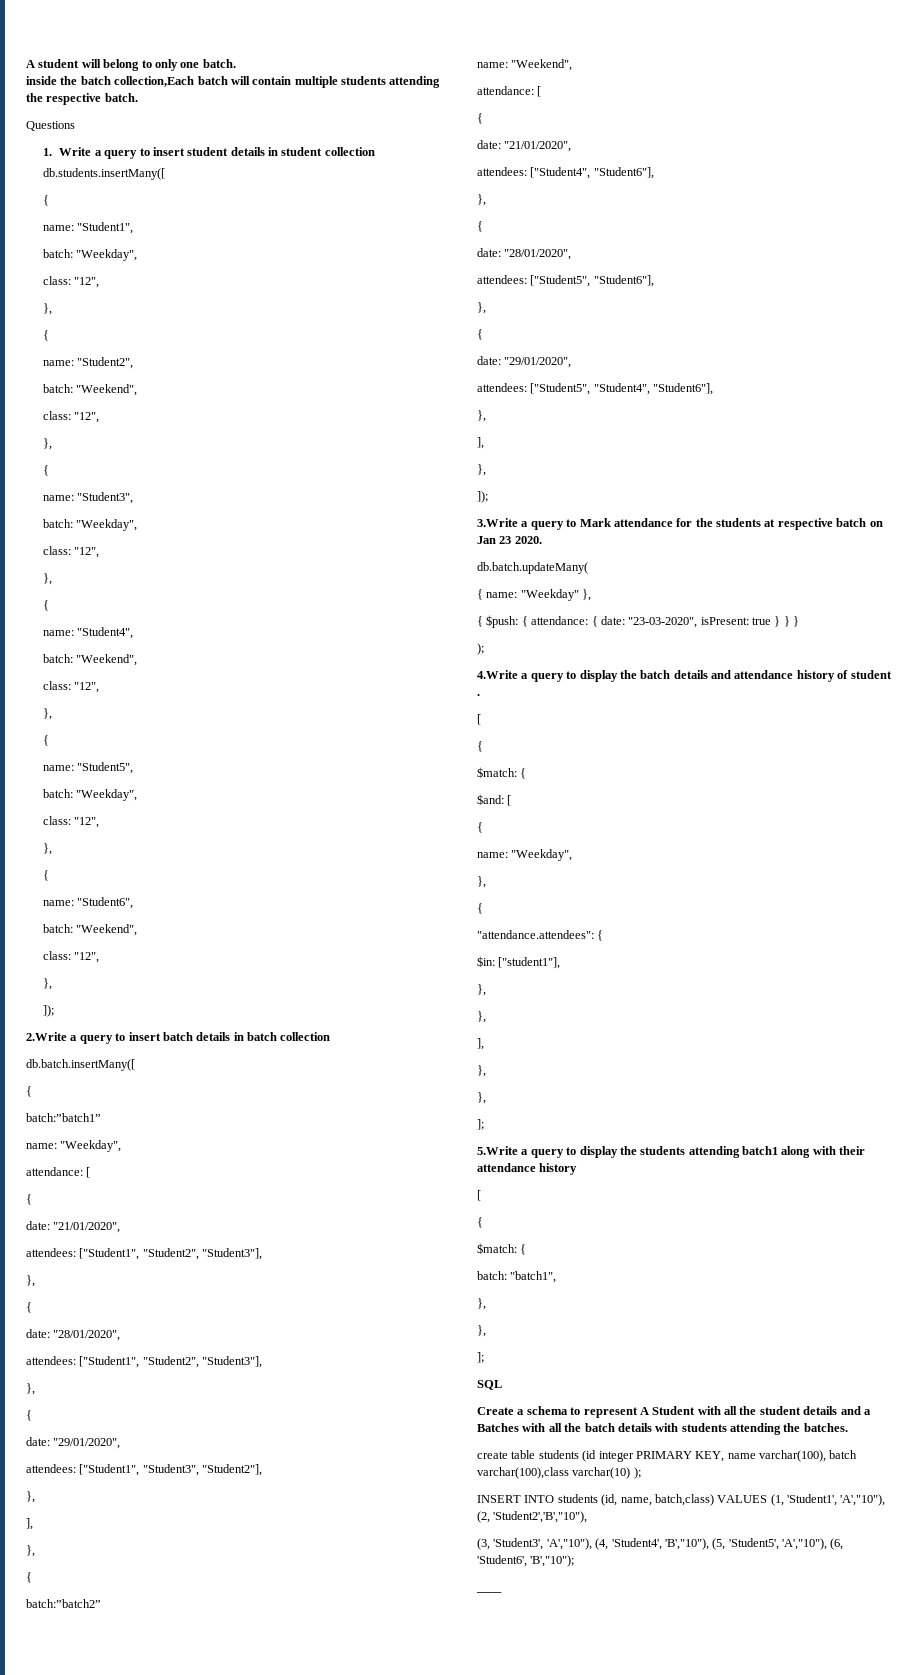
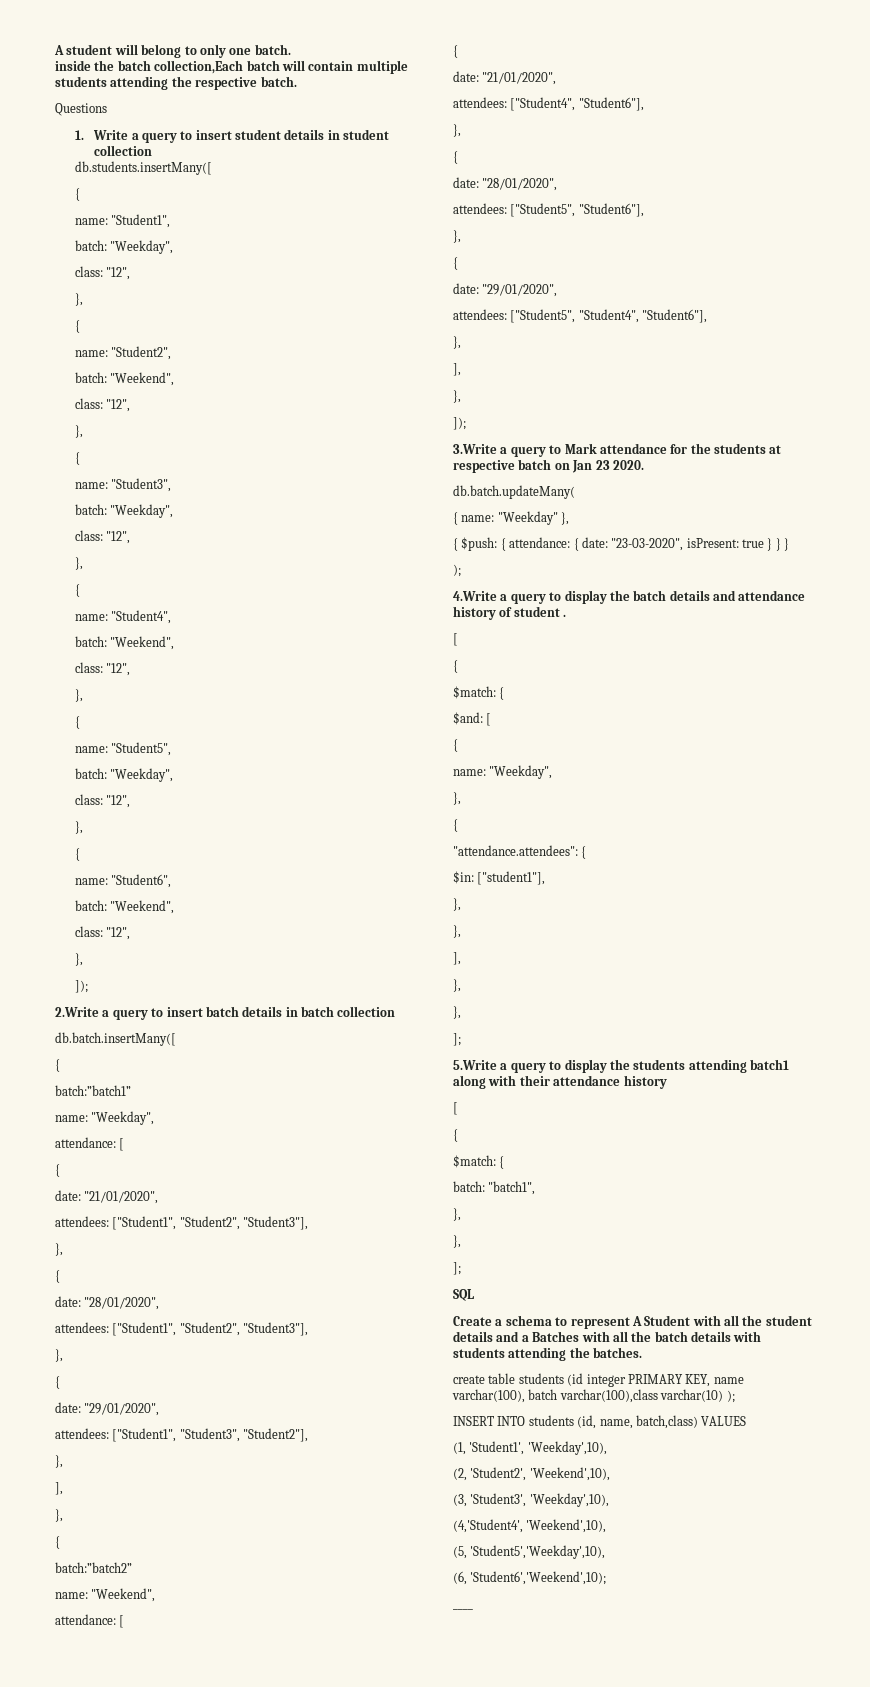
- INSERT INTO students (id, name, batch,class) VALUES (1, 'Student1', 'A',"10"), (2, 'Student2','B',"10"),
- (3, 'Student3', 'A',"10"), (4, 'Student4', 'B',"10"), (5, 'Student5', 'A',"10"), (6, 'Student6', 'B',"10");
+ INSERT INTO students (id, name, batch,class) VALUES
+ (1, 'Student1', 'Weekday',10),
+ (2, 'Student2', 'Weekend',10),
+ (3, 'Student3', 'Weekday',10),
+ (4,'Student4', 'Weekend',10),
+ (5, 'Student5','Weekday',10),
+ (6, 'Student6','Weekend',10);

